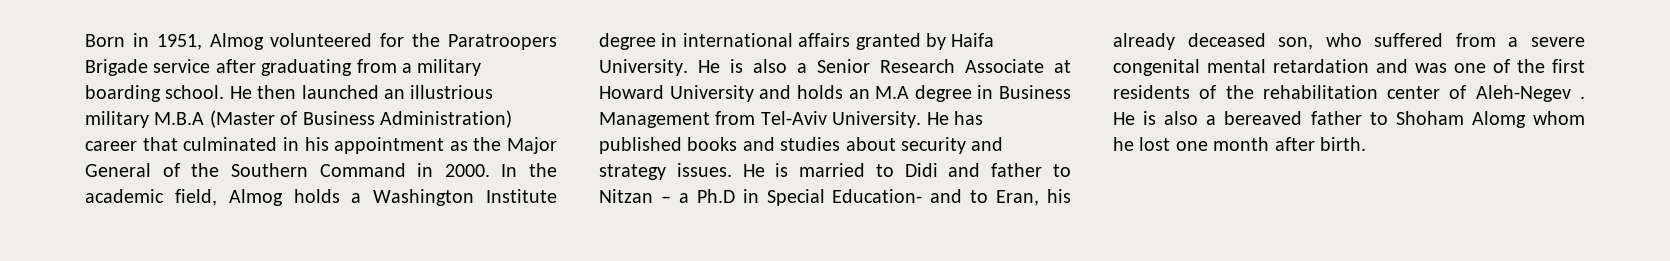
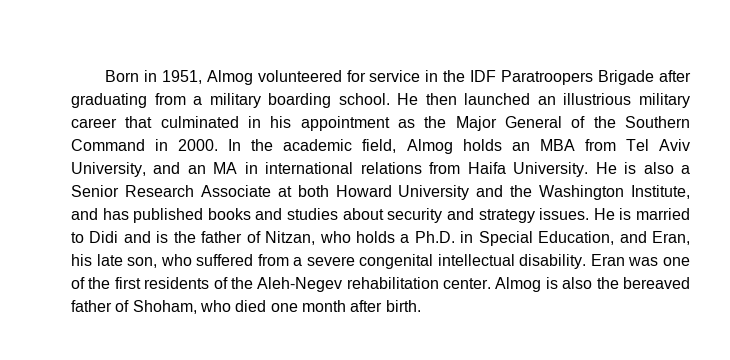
- Born in 1951, Almog volunteered for the Paratroopers Brigade service after graduating from a military boarding school.
+ Born in 1951, Almog volunteered for service in the IDF Paratroopers Brigade after graduating from a military boarding school.
- He then launched an illustrious military M.B.A (Master of Business Administration) career that culminated in his appointment as the Major General of the Southern Command in 2000.
+ He then launched an illustrious military career that culminated in his appointment as the Major General of the Southern Command in 2000.
- In the academic field, Almog holds a Washington Institute degree in international affairs granted by Haifa University.
+ In the academic field, Almog holds an MBA from Tel Aviv University, and an MA in international relations from Haifa University.
- He is also a Senior Research Associate at Howard University and holds an M.A degree in Business Management from Tel-Aviv University. He has published books and studies about security and strategy issues.
+ He is also a Senior Research Associate at both Howard University and the Washington Institute, and has published books and studies about security and strategy issues.
- He is married to Didi and father to Nitzan – a Ph.D in Special Education- and to Eran, his already deceased son, who suffered from a severe congenital mental retardation and was one of the first residents of the rehabilitation center of Aleh-Negev . He is also a bereaved father to Shoham Alomg whom he lost one month after birth.
+ He is married to Didi and is the father of Nitzan, who holds a Ph.D. in Special Education, and Eran, his late son, who suffered from a severe congenital intellectual disability. Eran was one of the first residents of the Aleh-Negev rehabilitation center. Almog is also the bereaved father of Shoham, who died one month after birth.

